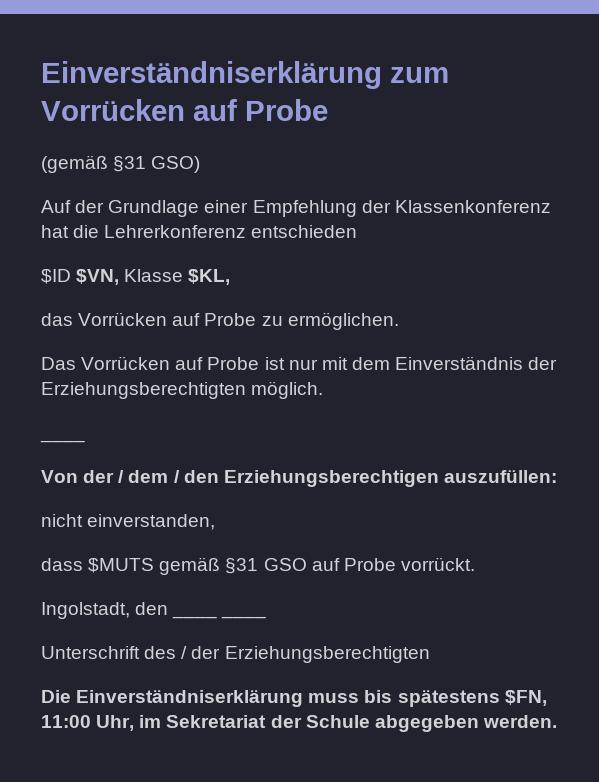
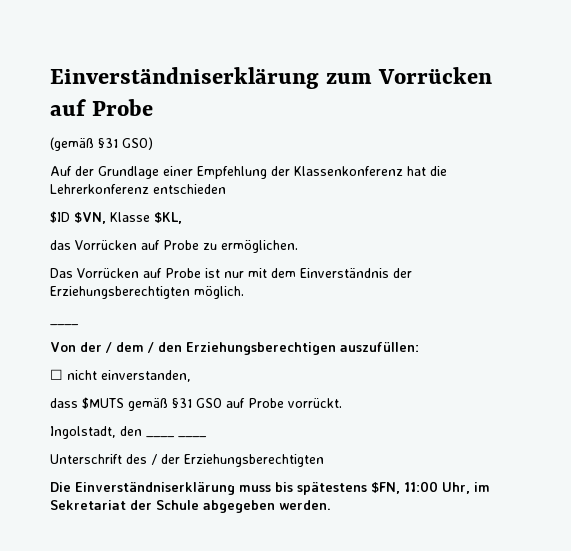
- nicht einverstanden,
+ ☐ nicht einverstanden,

